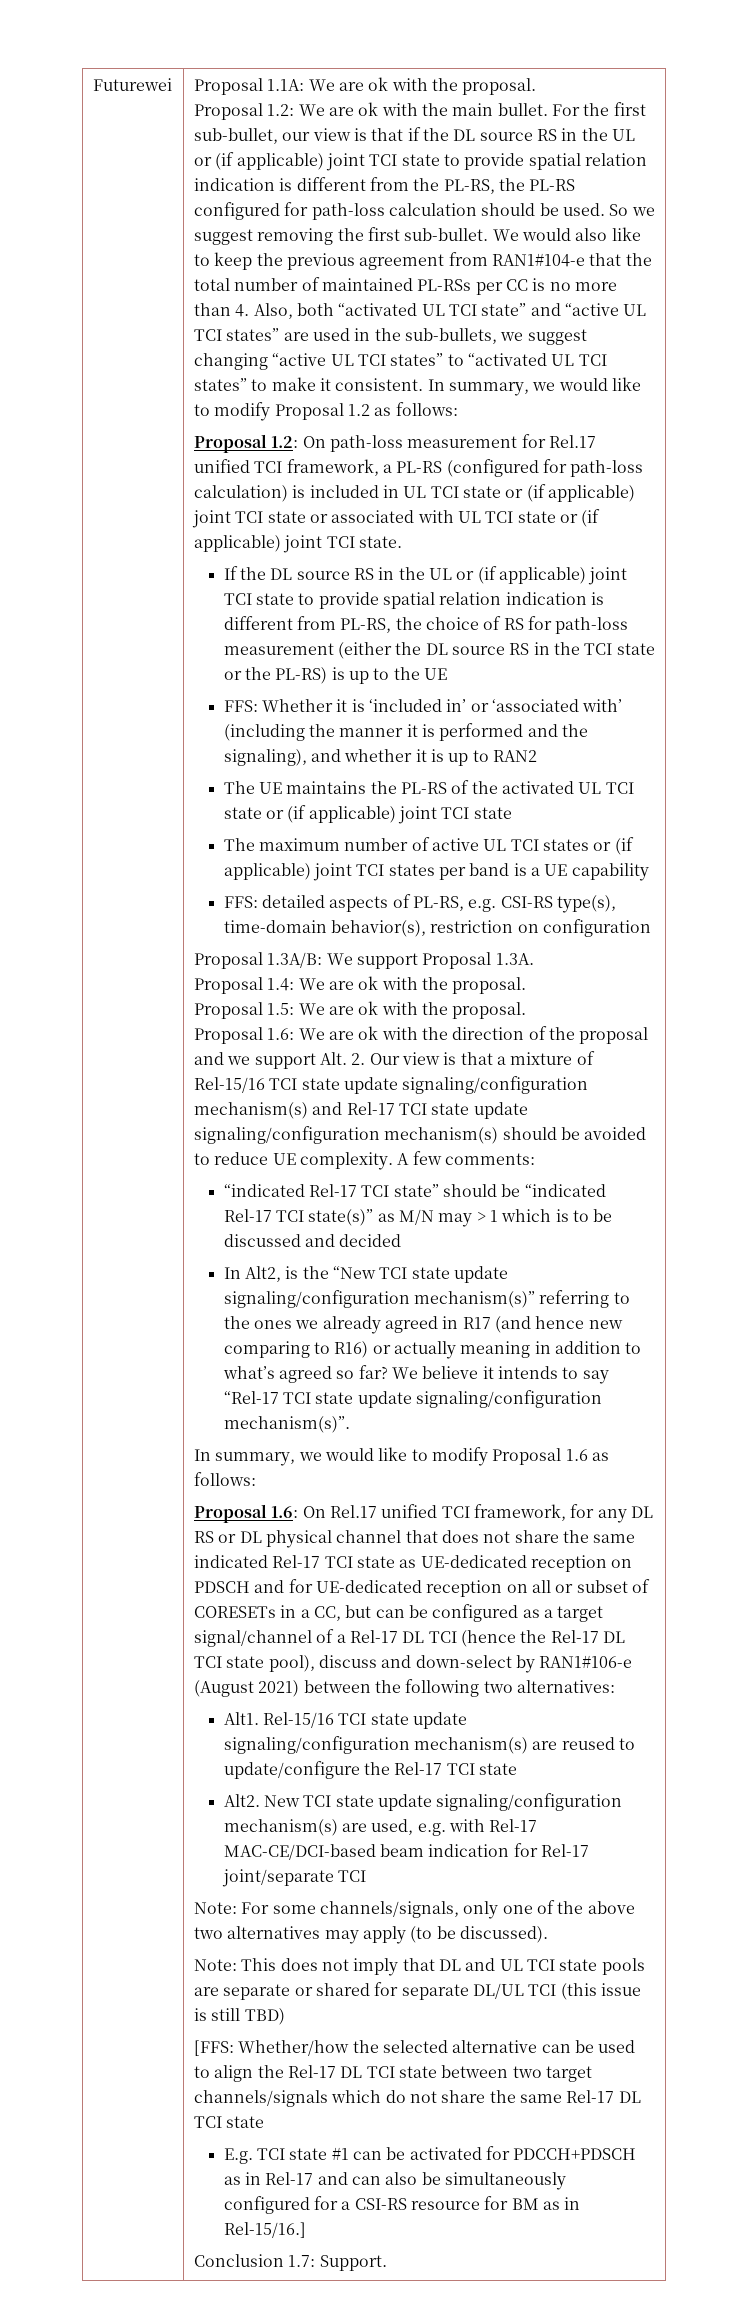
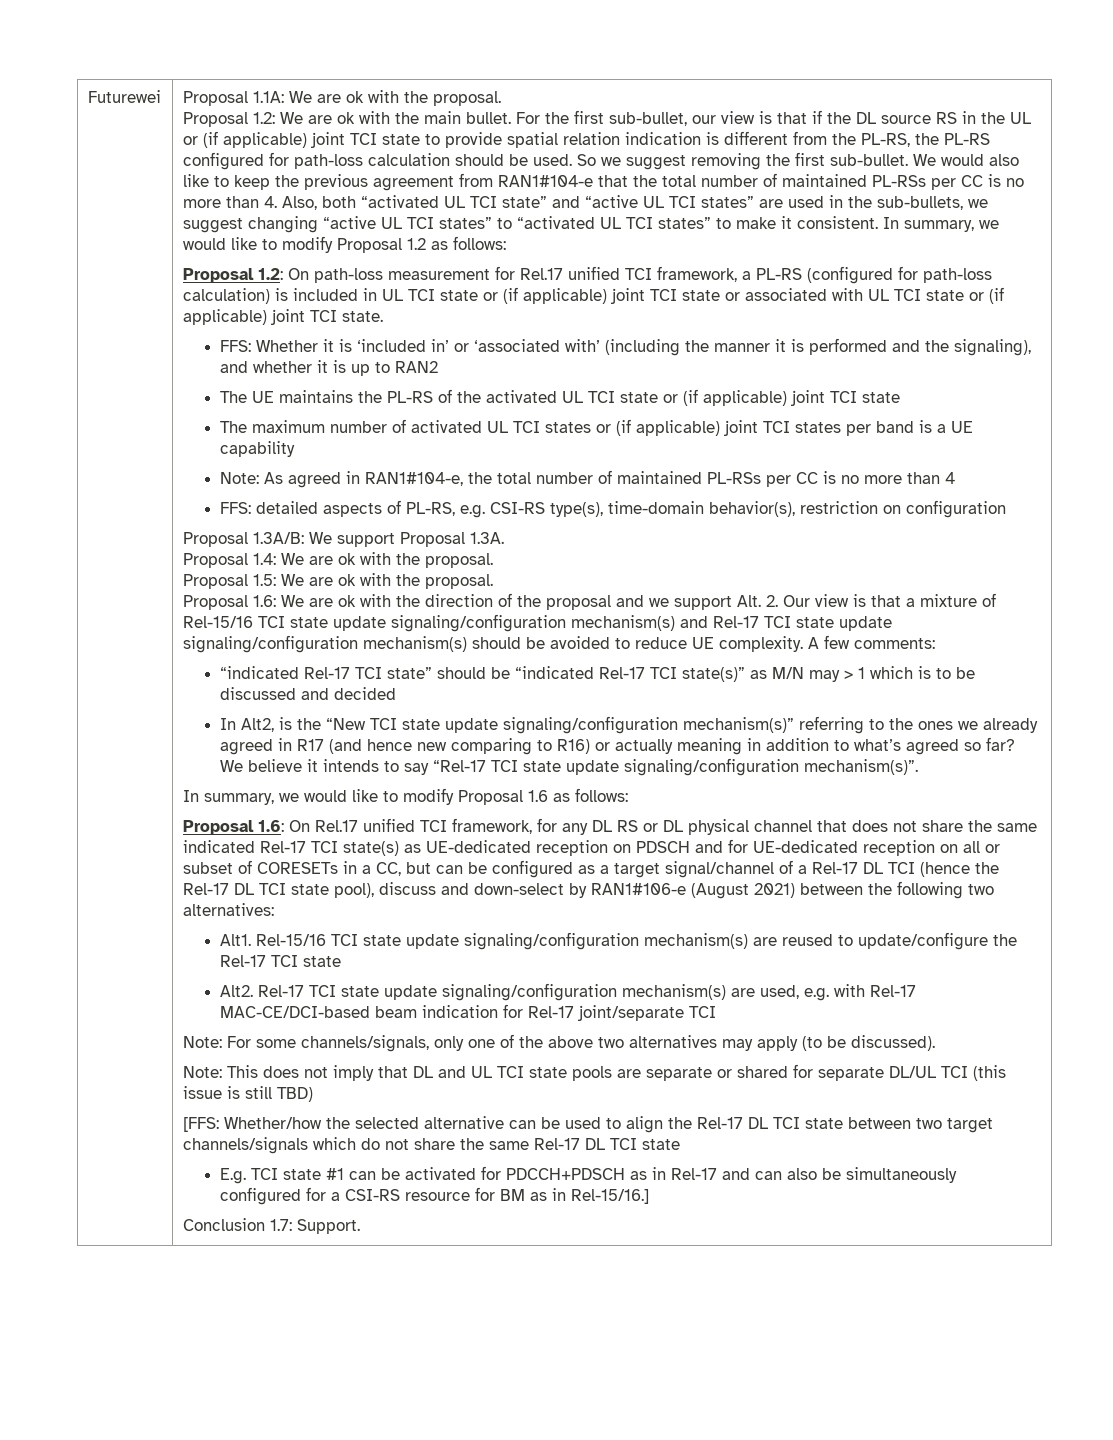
- If the DL source RS in the UL or (if applicable) joint TCI state to provide spatial relation indication is different from PL-RS, the choice of RS for path-loss measurement (either the DL source RS in the TCI state or the PL-RS) is up to the UE
- The maximum number of active UL TCI states or (if applicable) joint TCI states per band is a UE capability
+ The maximum number of activated UL TCI states or (if applicable) joint TCI states per band is a UE capability
+ Note: As agreed in RAN1#104-e, the total number of maintained PL-RSs per CC is no more than 4
- On Rel.17 unified TCI framework, for any DL RS or DL physical channel that does not share the same indicated Rel-17 TCI state as UE-dedicated reception on PDSCH and for UE-dedicated reception on all or subset of CORESETs in a CC, but can be configured as a target signal/channel of a Rel-17 DL TCI (hence the Rel-17 DL TCI state pool), discuss and down-select by RAN1#106-e (August 2021) between the following two alternatives:
+ On Rel.17 unified TCI framework, for any DL RS or DL physical channel that does not share the same indicated Rel-17 TCI state(s) as UE-dedicated reception on PDSCH and for UE-dedicated reception on all or subset of CORESETs in a CC, but can be configured as a target signal/channel of a Rel-17 DL TCI (hence the Rel-17 DL TCI state pool), discuss and down-select by RAN1#106-e (August 2021) between the following two alternatives:
- New TCI state update signaling/configuration mechanism(s) are used, e.g. with Rel-17 MAC-CE/DCI-based beam indication for Rel-17 joint/separate TCI
+ Rel-17 TCI state update signaling/configuration mechanism(s) are used, e.g. with Rel-17 MAC-CE/DCI-based beam indication for Rel-17 joint/separate TCI

